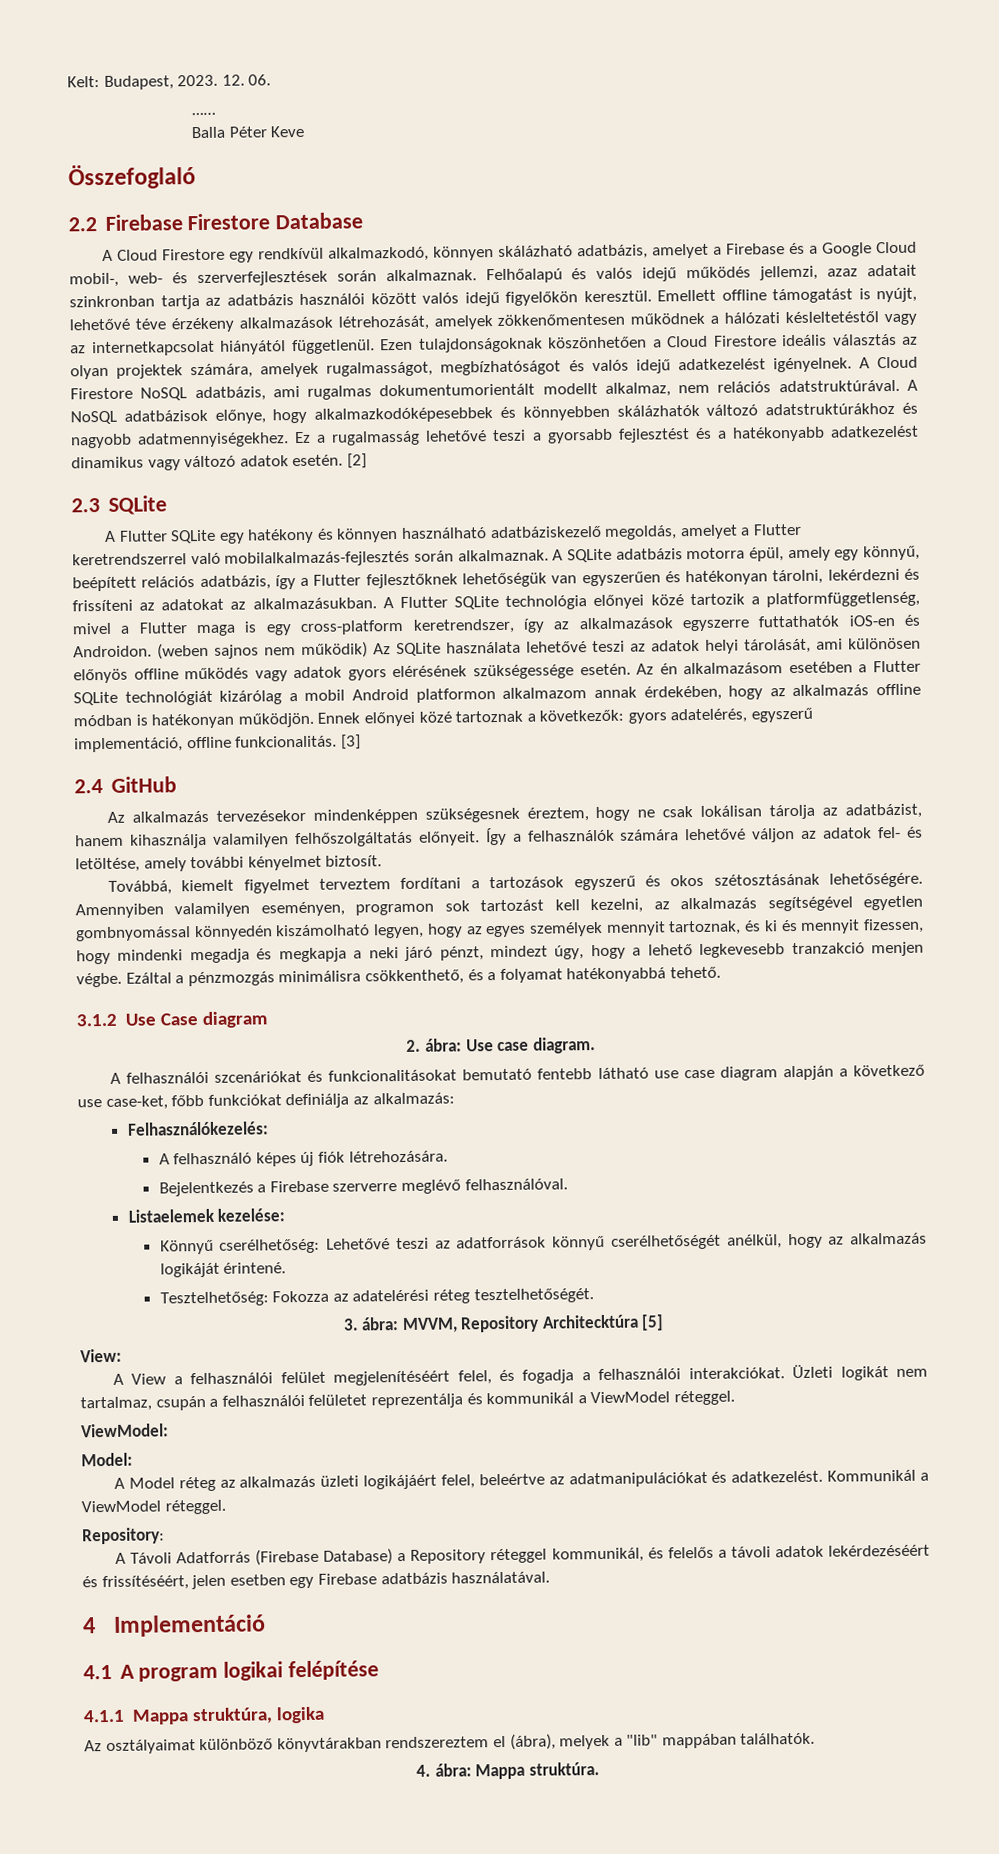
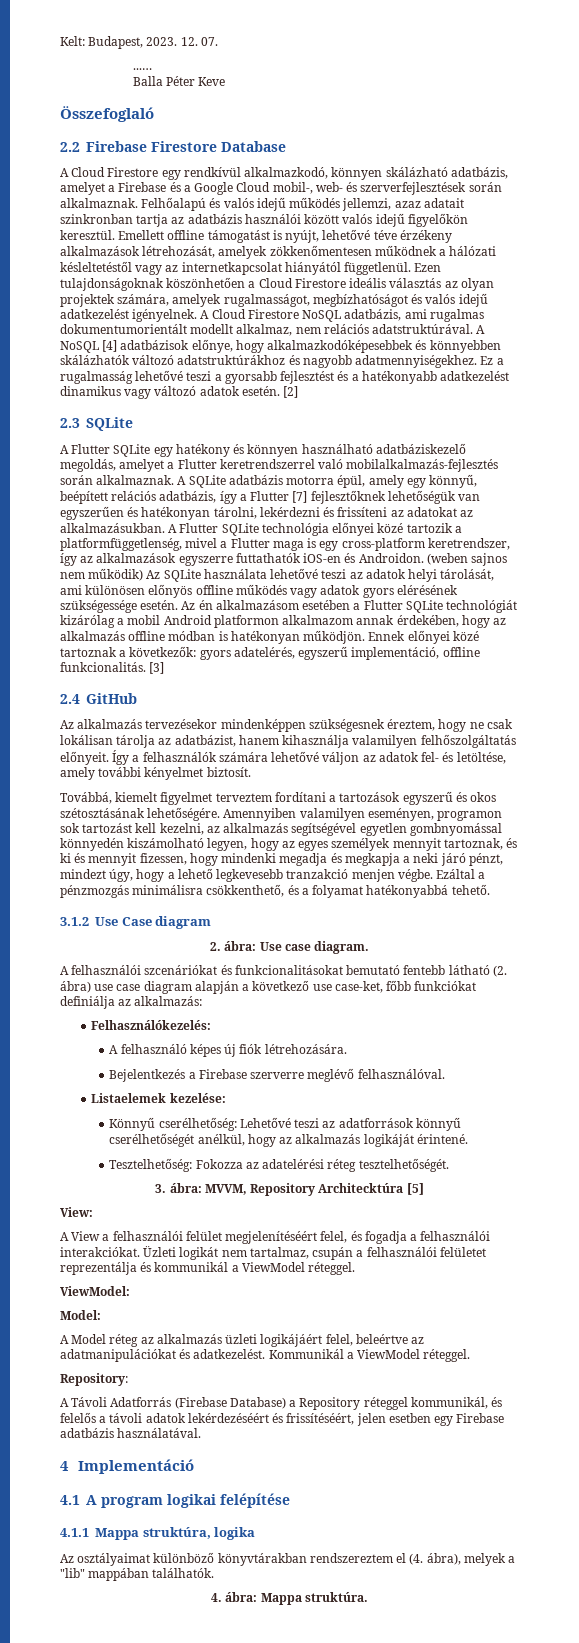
- 12. 06.
+ 12. 07.
- A NoSQL adatbázisok előnye, hogy alkalmazkodóképesebbek és könnyebben skálázhatók változó adatstruktúrákhoz és nagyobb adatmennyiségekhez.
+ A NoSQL [4] adatbázisok előnye, hogy alkalmazkodóképesebbek és könnyebben skálázhatók változó adatstruktúrákhoz és nagyobb adatmennyiségekhez.
- A SQLite adatbázis motorra épül, amely egy könnyű, beépített relációs adatbázis, így a Flutter fejlesztőknek lehetőségük van egyszerűen és hatékonyan tárolni, lekérdezni és frissíteni az adatokat az alkalmazásukban.
+ A SQLite adatbázis motorra épül, amely egy könnyű, beépített relációs adatbázis, így a Flutter [7] fejlesztőknek lehetőségük van egyszerűen és hatékonyan tárolni, lekérdezni és frissíteni az adatokat az alkalmazásukban.
- A felhasználói szcenáriókat és funkcionalitásokat bemutató fentebb látható use case diagram alapján a következő use case-ket, főbb funkciókat definiálja az alkalmazás:
+ A felhasználói szcenáriókat és funkcionalitásokat bemutató fentebb látható (2. ábra) use case diagram alapján a következő use case-ket, főbb funkciókat definiálja az alkalmazás:
- Az osztályaimat különböző könyvtárakban rendszereztem el (ábra), melyek a "lib" mappában találhatók.
+ Az osztályaimat különböző könyvtárakban rendszereztem el (4. ábra), melyek a "lib" mappában találhatók.

